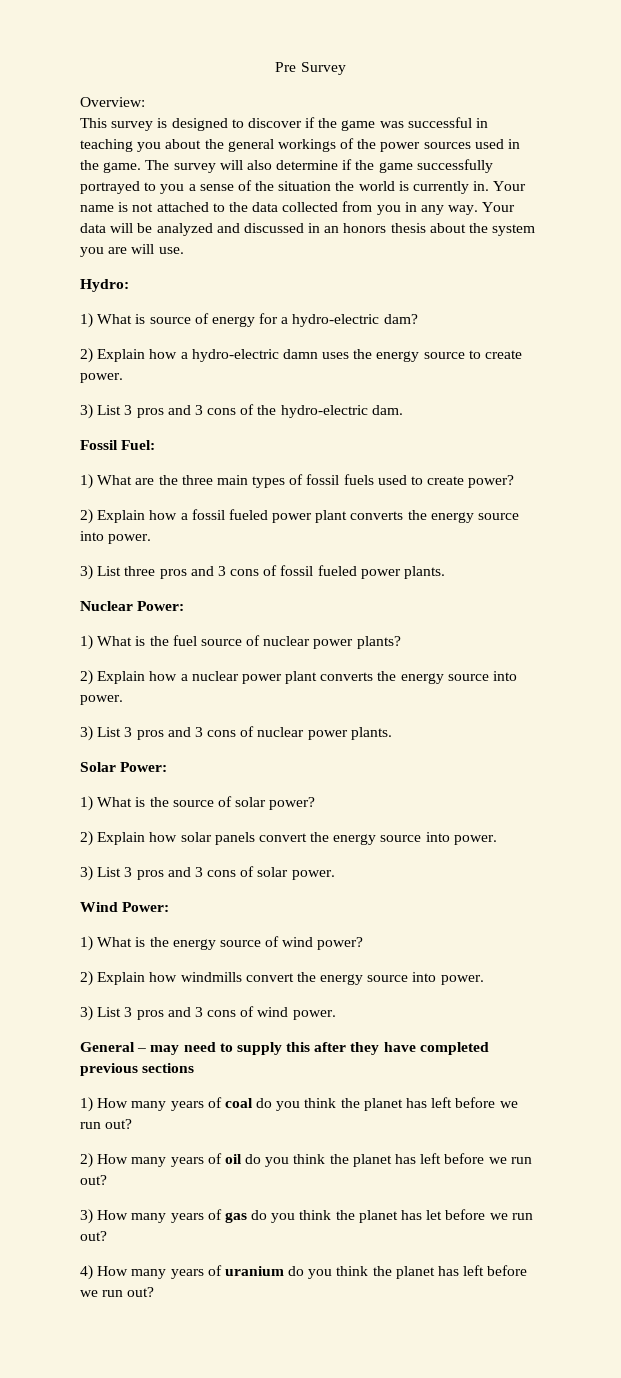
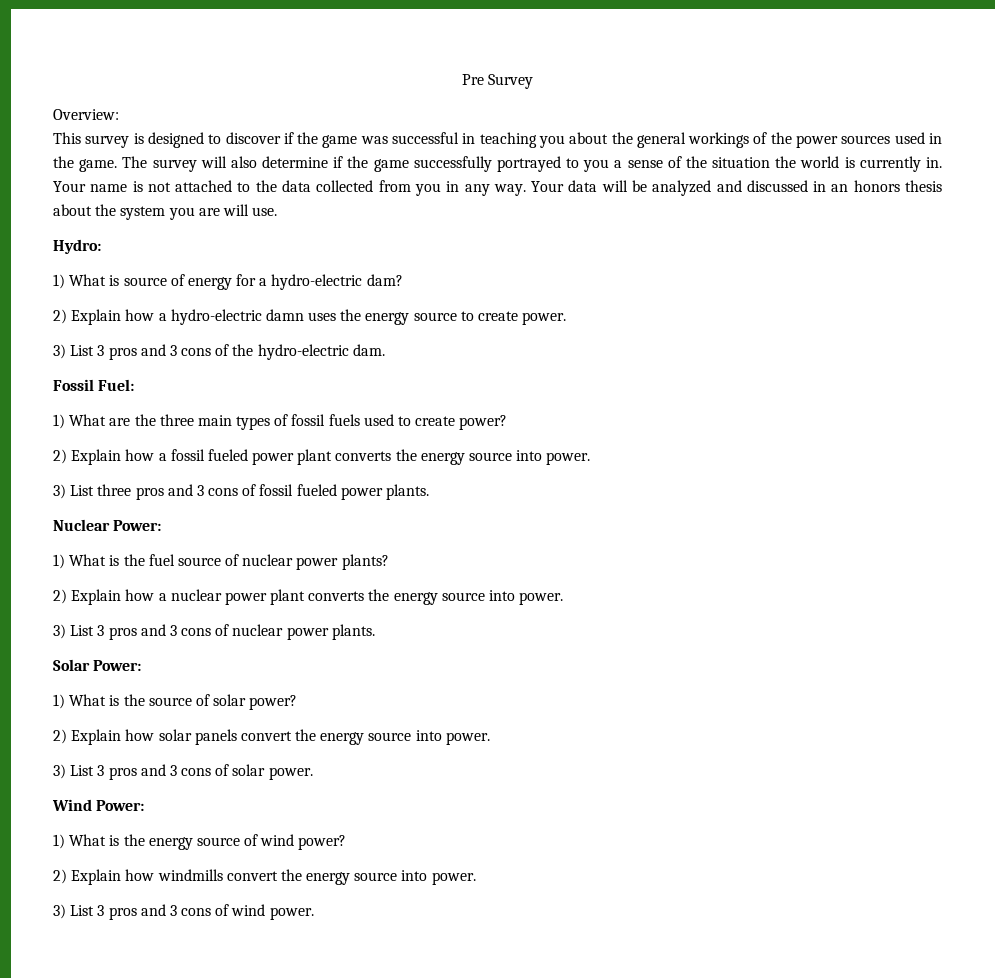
- General – may need to supply this after they have completed previous sections
- 1) How many years of coal do you think the planet has left before we run out?
- 2) How many years of oil do you think the planet has left before we run out?
- 3) How many years of gas do you think the planet has let before we run out?
- 4) How many years of uranium do you think the planet has left before we run out?

